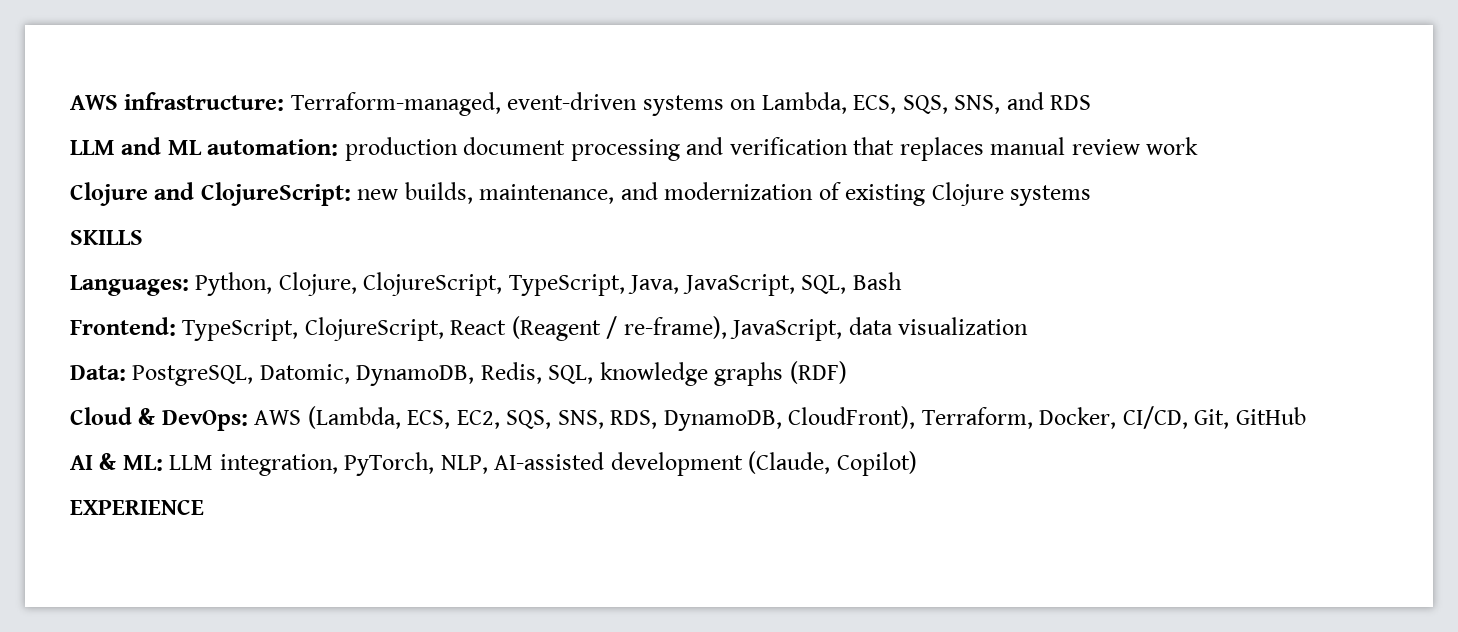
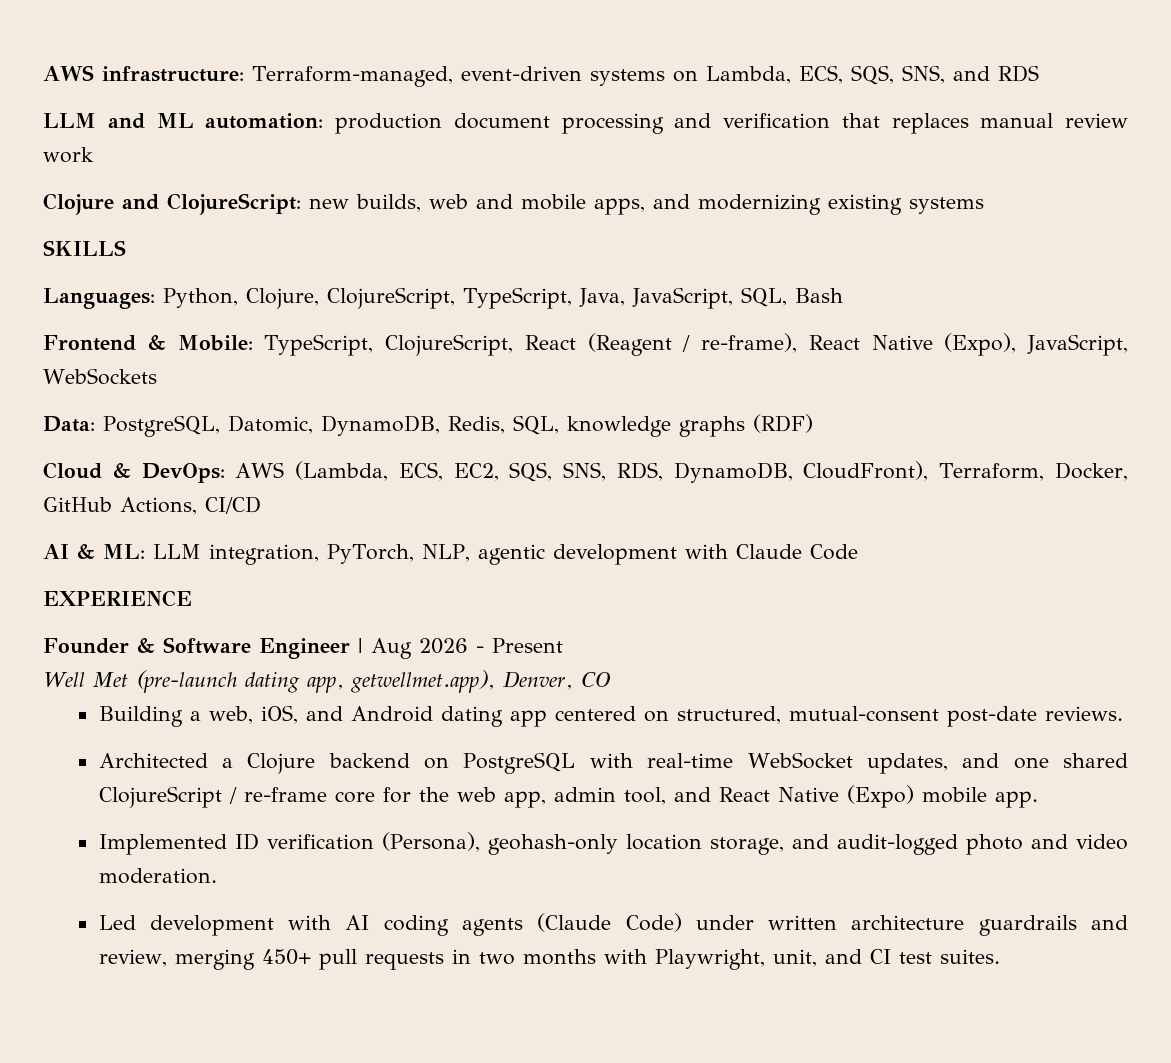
- Clojure and ClojureScript: new builds, maintenance, and modernization of existing Clojure systems
+ Clojure and ClojureScript: new builds, web and mobile apps, and modernizing existing systems
- Frontend: TypeScript, ClojureScript, React (Reagent / re-frame), JavaScript, data visualization
+ Frontend & Mobile: TypeScript, ClojureScript, React (Reagent / re-frame), React Native (Expo), JavaScript, WebSockets
- Cloud & DevOps: AWS (Lambda, ECS, EC2, SQS, SNS, RDS, DynamoDB, CloudFront), Terraform, Docker, CI/CD, Git, GitHub
+ Cloud & DevOps: AWS (Lambda, ECS, EC2, SQS, SNS, RDS, DynamoDB, CloudFront), Terraform, Docker, GitHub Actions, CI/CD
- AI & ML: LLM integration, PyTorch, NLP, AI-assisted development (Claude, Copilot)
+ AI & ML: LLM integration, PyTorch, NLP, agentic development with Claude Code
  EXPERIENCE
+ Founder & Software Engineer | Aug 2026 - Present
+ Well Met (pre-launch dating app, getwellmet.app), Denver, CO
+ Building a web, iOS, and Android dating app centered on structured, mutual-consent post-date reviews.
+ Architected a Clojure backend on PostgreSQL with real-time WebSocket updates, and one shared ClojureScript / re-frame core for the web app, admin tool, and React Native (Expo) mobile app.
+ Implemented ID verification (Persona), geohash-only location storage, and audit-logged photo and video moderation.
+ Led development with AI coding agents (Claude Code) under written architecture guardrails and review, merging 450+ pull requests in two months with Playwright, unit, and CI test suites.

